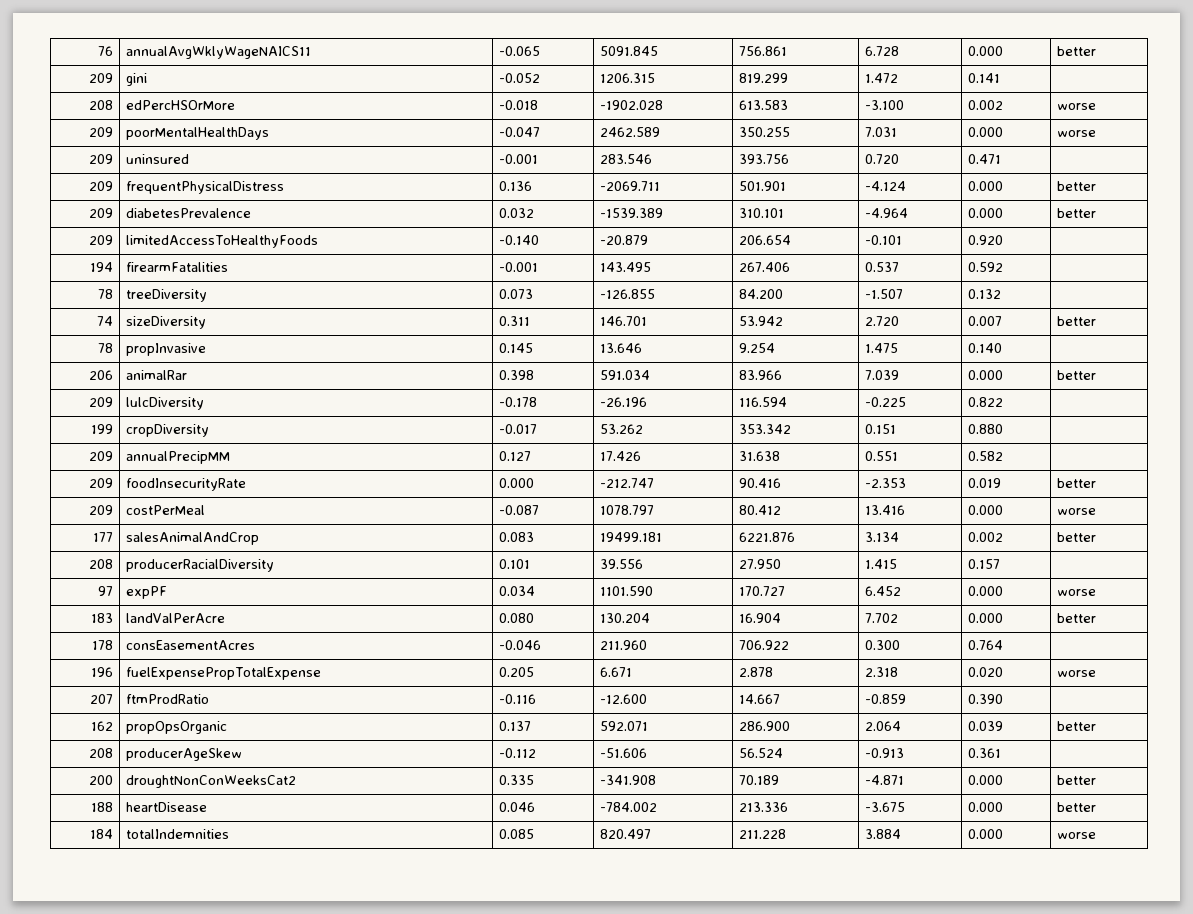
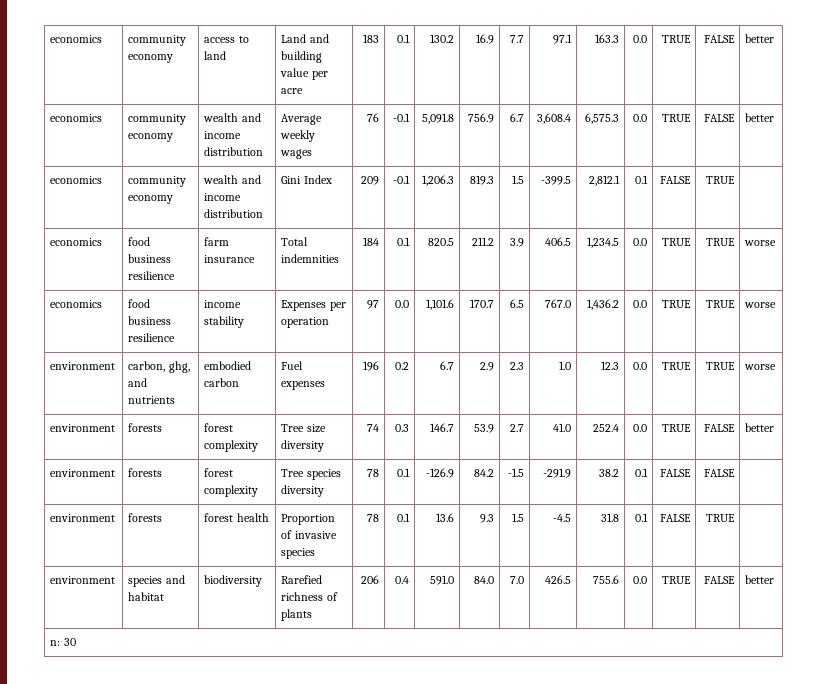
- 76 | annualAvgWklyWageNAICS11 | -0.065 | 5091.845 | 756.861 | 6.728 | 0.000 | better
- 209 | gini | -0.052 | 1206.315 | 819.299 | 1.472 | 0.141 |
- 208 | edPercHSOrMore | -0.018 | -1902.028 | 613.583 | -3.100 | 0.002 | worse
- 209 | poorMentalHealthDays | -0.047 | 2462.589 | 350.255 | 7.031 | 0.000 | worse
- 209 | uninsured | -0.001 | 283.546 | 393.756 | 0.720 | 0.471 |
- 209 | frequentPhysicalDistress | 0.136 | -2069.711 | 501.901 | -4.124 | 0.000 | better
- 209 | diabetesPrevalence | 0.032 | -1539.389 | 310.101 | -4.964 | 0.000 | better
- 209 | limitedAccessToHealthyFoods | -0.140 | -20.879 | 206.654 | -0.101 | 0.920 |
- 194 | firearmFatalities | -0.001 | 143.495 | 267.406 | 0.537 | 0.592 |
- 78 | treeDiversity | 0.073 | -126.855 | 84.200 | -1.507 | 0.132 |
- 74 | sizeDiversity | 0.311 | 146.701 | 53.942 | 2.720 | 0.007 | better
- 78 | propInvasive | 0.145 | 13.646 | 9.254 | 1.475 | 0.140 |
- 206 | animalRar | 0.398 | 591.034 | 83.966 | 7.039 | 0.000 | better
- 209 | lulcDiversity | -0.178 | -26.196 | 116.594 | -0.225 | 0.822 |
- 199 | cropDiversity | -0.017 | 53.262 | 353.342 | 0.151 | 0.880 |
- 209 | annualPrecipMM | 0.127 | 17.426 | 31.638 | 0.551 | 0.582 |
- 209 | foodInsecurityRate | 0.000 | -212.747 | 90.416 | -2.353 | 0.019 | better
- 209 | costPerMeal | -0.087 | 1078.797 | 80.412 | 13.416 | 0.000 | worse
- 177 | salesAnimalAndCrop | 0.083 | 19499.181 | 6221.876 | 3.134 | 0.002 | better
- 208 | producerRacialDiversity | 0.101 | 39.556 | 27.950 | 1.415 | 0.157 |
- 97 | expPF | 0.034 | 1101.590 | 170.727 | 6.452 | 0.000 | worse
- 183 | landValPerAcre | 0.080 | 130.204 | 16.904 | 7.702 | 0.000 | better
- 178 | consEasementAcres | -0.046 | 211.960 | 706.922 | 0.300 | 0.764 |
- 196 | fuelExpensePropTotalExpense | 0.205 | 6.671 | 2.878 | 2.318 | 0.020 | worse
- 207 | ftmProdRatio | -0.116 | -12.600 | 14.667 | -0.859 | 0.390 |
- 162 | propOpsOrganic | 0.137 | 592.071 | 286.900 | 2.064 | 0.039 | better
- 208 | producerAgeSkew | -0.112 | -51.606 | 56.524 | -0.913 | 0.361 |
- 200 | droughtNonConWeeksCat2 | 0.335 | -341.908 | 70.189 | -4.871 | 0.000 | better
- 188 | heartDisease | 0.046 | -784.002 | 213.336 | -3.675 | 0.000 | better
- 184 | totalIndemnities | 0.085 | 820.497 | 211.228 | 3.884 | 0.000 | worse
+ economics | community economy | access to land | Land and building value per acre | 183 | 0.1 | 130.2 | 16.9 | 7.7 | 97.1 | 163.3 | 0.0 | TRUE | FALSE | better
+ economics | community economy | wealth and income distribution | Average weekly wages | 76 | -0.1 | 5,091.8 | 756.9 | 6.7 | 3,608.4 | 6,575.3 | 0.0 | TRUE | FALSE | better
+ economics | community economy | wealth and income distribution | Gini Index | 209 | -0.1 | 1,206.3 | 819.3 | 1.5 | -399.5 | 2,812.1 | 0.1 | FALSE | TRUE |
+ economics | food business resilience | farm insurance | Total indemnities | 184 | 0.1 | 820.5 | 211.2 | 3.9 | 406.5 | 1,234.5 | 0.0 | TRUE | TRUE | worse
+ economics | food business resilience | income stability | Expenses per operation | 97 | 0.0 | 1,101.6 | 170.7 | 6.5 | 767.0 | 1,436.2 | 0.0 | TRUE | TRUE | worse
+ environment | carbon, ghg, and nutrients | embodied carbon | Fuel expenses | 196 | 0.2 | 6.7 | 2.9 | 2.3 | 1.0 | 12.3 | 0.0 | TRUE | TRUE | worse
+ environment | forests | forest complexity | Tree size diversity | 74 | 0.3 | 146.7 | 53.9 | 2.7 | 41.0 | 252.4 | 0.0 | TRUE | FALSE | better
+ environment | forests | forest complexity | Tree species diversity | 78 | 0.1 | -126.9 | 84.2 | -1.5 | -291.9 | 38.2 | 0.1 | FALSE | FALSE |
+ environment | forests | forest health | Proportion of invasive species | 78 | 0.1 | 13.6 | 9.3 | 1.5 | -4.5 | 31.8 | 0.1 | FALSE | TRUE |
+ environment | species and habitat | biodiversity | Rarefied richness of plants | 206 | 0.4 | 591.0 | 84.0 | 7.0 | 426.5 | 755.6 | 0.0 | TRUE | FALSE | better
+ n: 30

